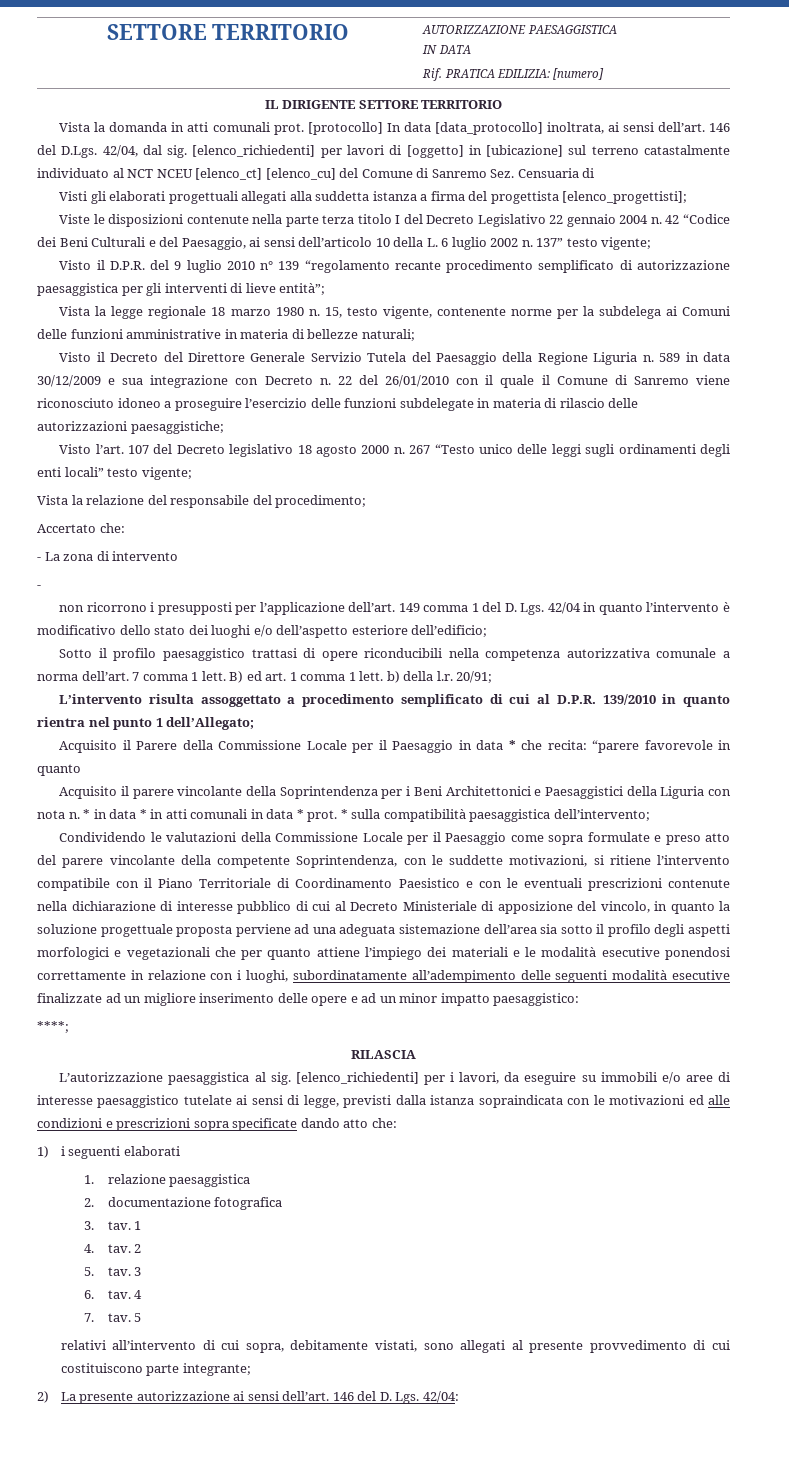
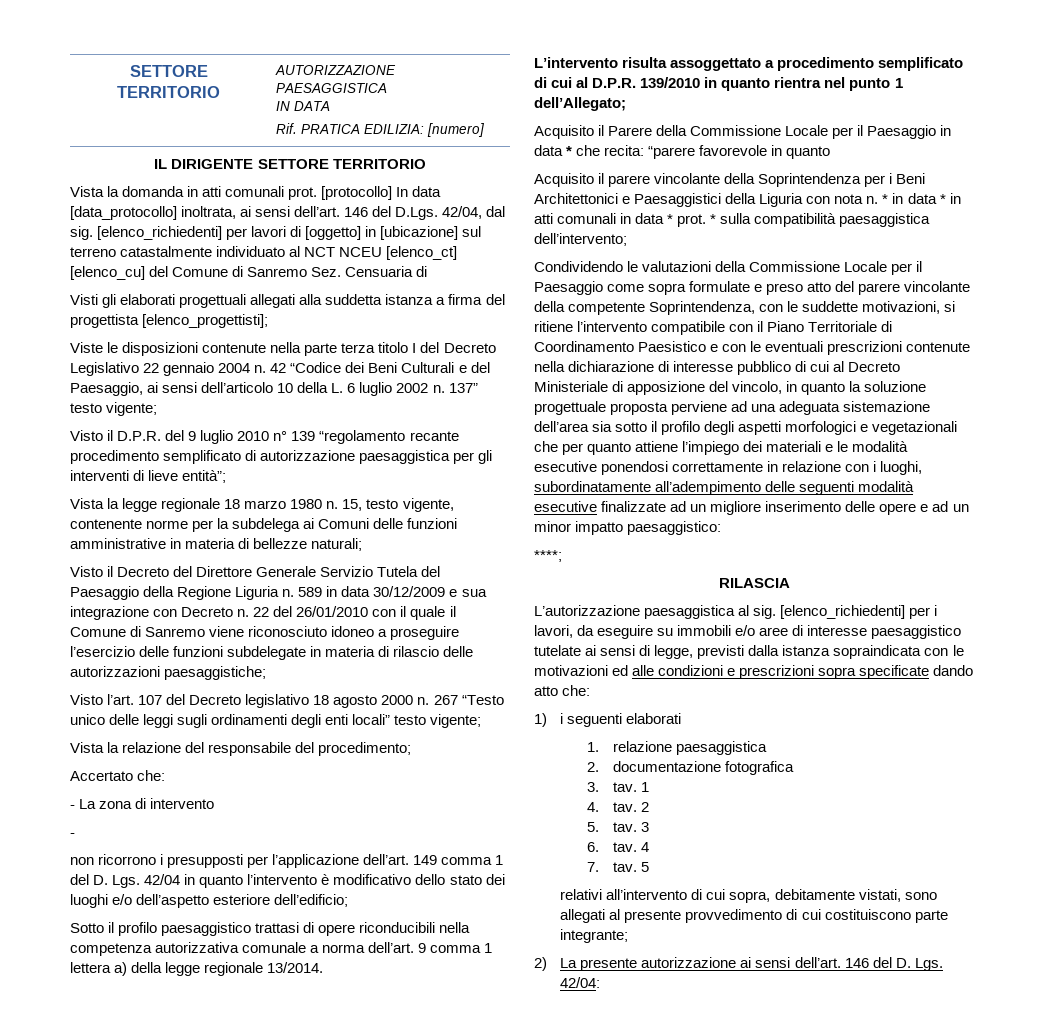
- 7 comma 1 lett. B) ed art. 1 comma 1 lett. b) della l.r. 20/91;
+ 9 comma 1 lettera a) della legge regionale 13/2014.

